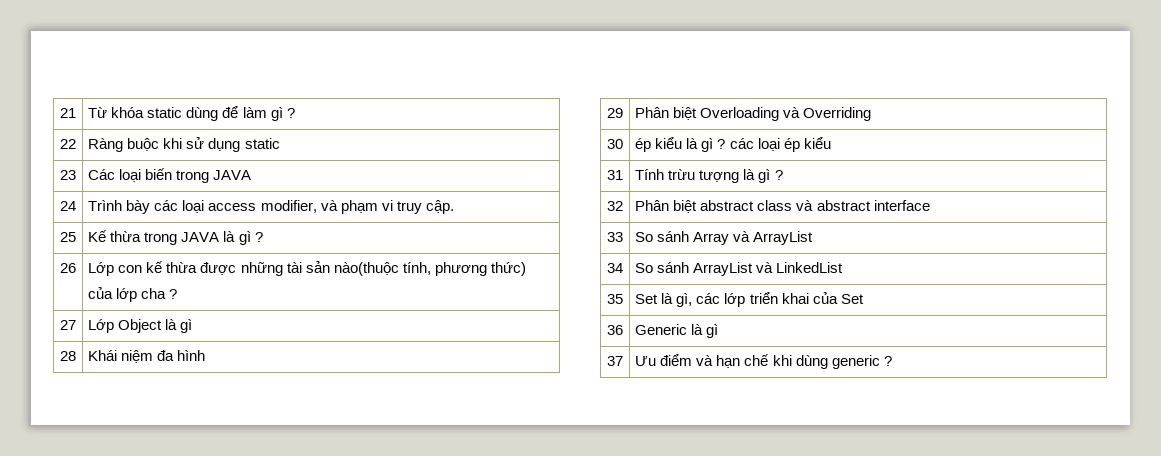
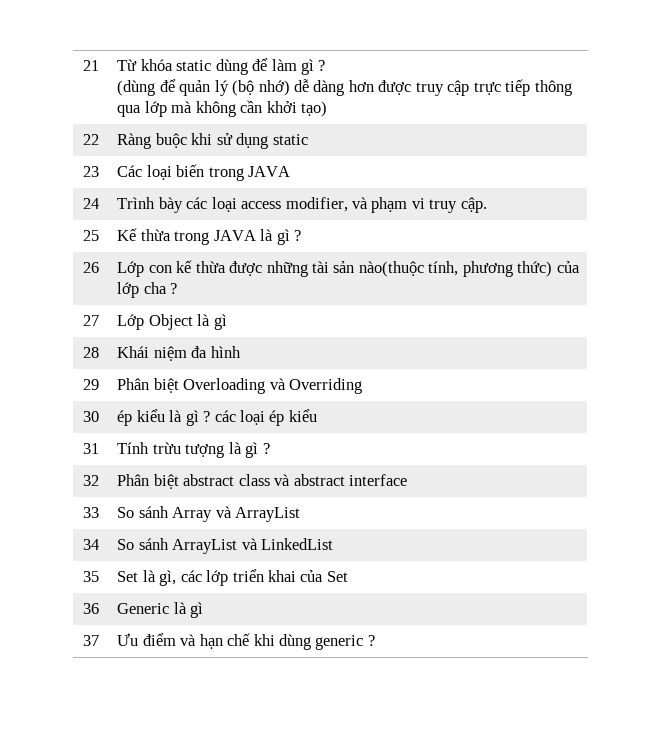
  21 | Từ khóa static dùng để làm gì ?
+ (dùng để quản lý (bộ nhớ) dễ dàng hơn được truy cập trực tiếp thông qua lớp mà không cần khởi tạo)

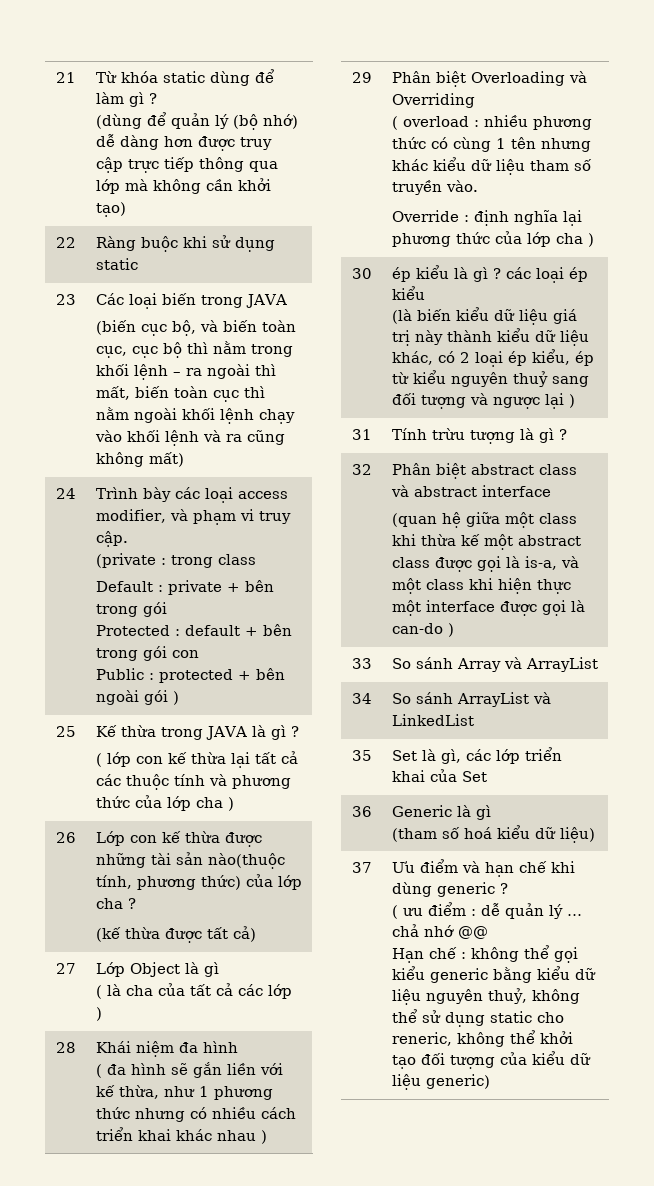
+ (biến cục bộ, và biến toàn cục, cục bộ thì nằm trong khối lệnh – ra ngoài thì mất, biến toàn cục thì nằm ngoài khối lệnh chạy vào khối lệnh và ra cũng không mất)
  24 | Trình bày các loại access modifier, và phạm vi truy cập.
+ (private : trong class
+ Default : private + bên trong gói
+ Protected : default + bên trong gói con
+ Public : protected + bên ngoài gói )
  25 | Kế thừa trong JAVA là gì ?
+ ( lớp con kế thừa lại tất cả các thuộc tính và phương thức của lớp cha )
  26 | Lớp con kế thừa được những tài sản nào(thuộc tính, phương thức) của lớp cha ?
+ (kế thừa được tất cả)
  27 | Lớp Object là gì
+ ( là cha của tất cả các lớp )
  28 | Khái niệm đa hình
+ ( đa hình sẽ gắn liền với kế thừa, như 1 phương thức nhưng có nhiều cách triển khai khác nhau )
  29 | Phân biệt Overloading và Overriding
+ ( overload : nhiều phương thức có cùng 1 tên nhưng khác kiểu dữ liệu tham số truyền vào.
+ Override : định nghĩa lại phương thức của lớp cha )
  30 | ép kiểu là gì ? các loại ép kiểu
+ (là biến kiểu dữ liệu giá trị này thành kiểu dữ liệu khác, có 2 loại ép kiểu, ép từ kiểu nguyên thuỷ sang đối tượng và ngược lại )
  32 | Phân biệt abstract class và abstract interface
+ (quan hệ giữa một class khi thừa kế một abstract class được gọi là is-a, và một class khi hiện thực một interface được gọi là can-do )
  36 | Generic là gì
+ (tham số hoá kiểu dữ liệu)
+ ( ưu điểm : dễ quản lý … chả nhớ @@
+ Hạn chế : không thể gọi kiểu generic bằng kiểu dữ liệu nguyên thuỷ, không thể sử dụng static cho reneric, không thể khởi tạo đối tượng của kiểu dữ liệu generic)

